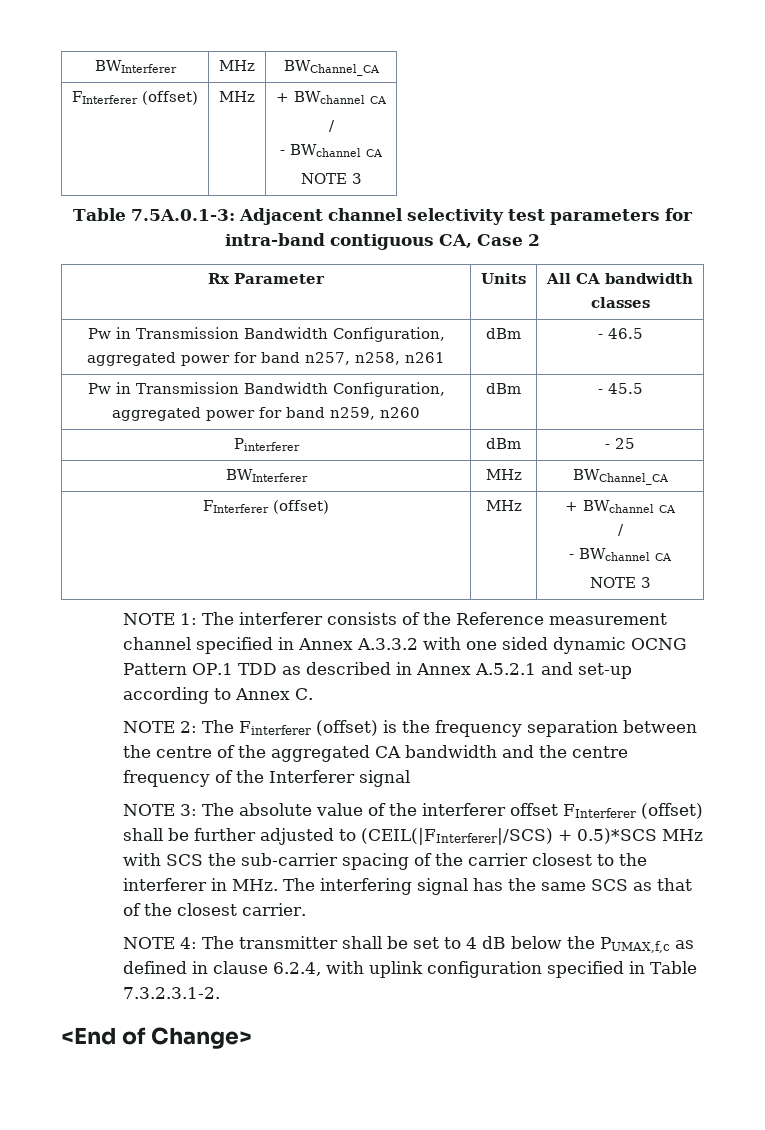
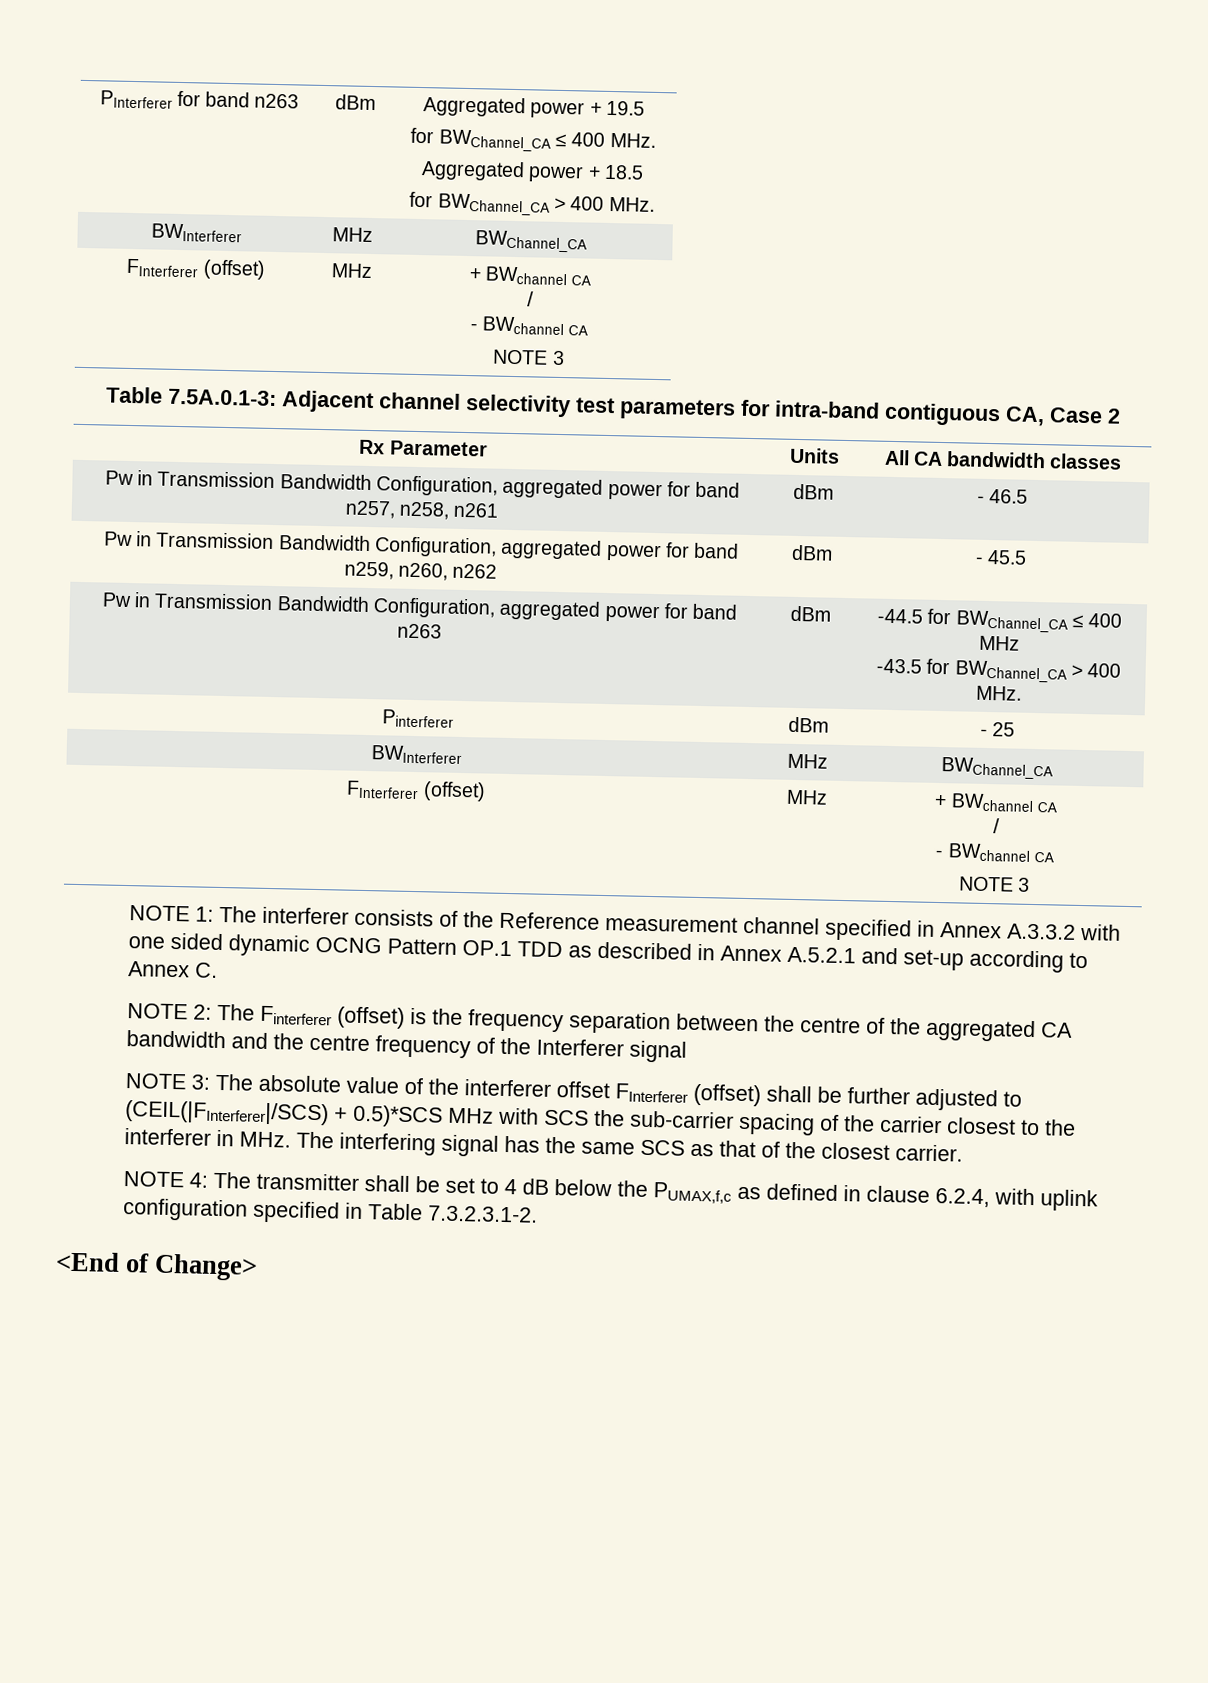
+ PInterferer for band n263 | dBm | Aggregated power + 19.5
+ for BWChannel_CA ≤ 400 MHz.
+ Aggregated power + 18.5
+ for BWChannel_CA > 400 MHz.
- Pw in Transmission Bandwidth Configuration, aggregated power for band n259, n260 | dBm | - 45.5
+ Pw in Transmission Bandwidth Configuration, aggregated power for band n259, n260, n262 | dBm | - 45.5
+ Pw in Transmission Bandwidth Configuration, aggregated power for band n263 | dBm | -44.5 for BWChannel_CA ≤ 400 MHz
+ -43.5 for BWChannel_CA > 400 MHz.

